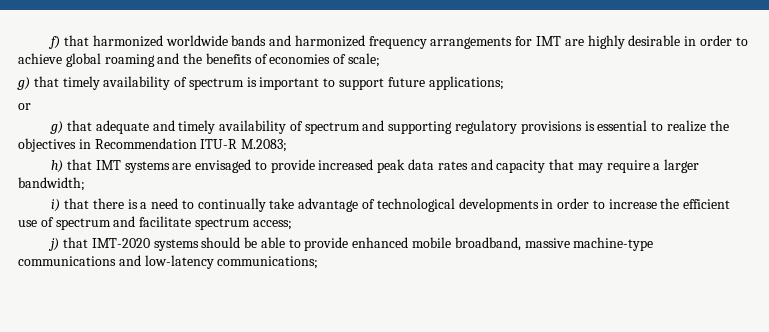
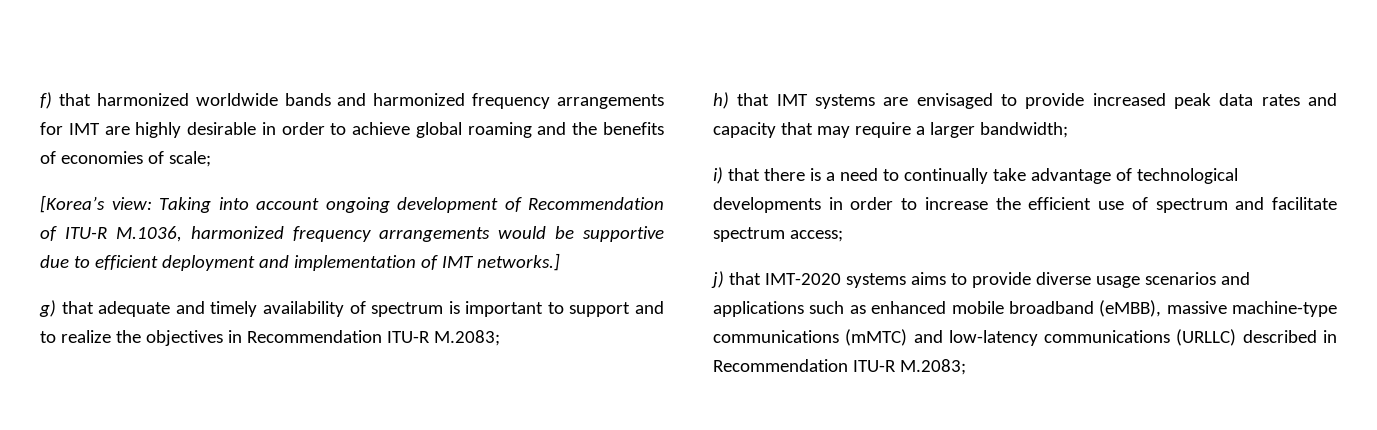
- g) that timely availability of spectrum is important to support future applications;
- or
+ [Korea’s view: Taking into account ongoing development of Recommendation of ITU-R M.1036, harmonized frequency arrangements would be supportive due to efficient deployment and implementation of IMT networks.]
- g) that adequate and timely availability of spectrum and supporting regulatory provisions is essential to realize the objectives in Recommendation ITU-R M.2083;
+ g) that adequate and timely availability of spectrum is important to support and to realize the objectives in Recommendation ITU-R M.2083;
- j) that IMT-2020 systems should be able to provide enhanced mobile broadband, massive machine-type communications and low-latency communications;
+ j) that IMT-2020 systems aims to provide diverse usage scenarios and applications such as enhanced mobile broadband (eMBB), massive machine-type communications (mMTC) and low-latency communications (URLLC) described in Recommendation ITU-R M.2083;

